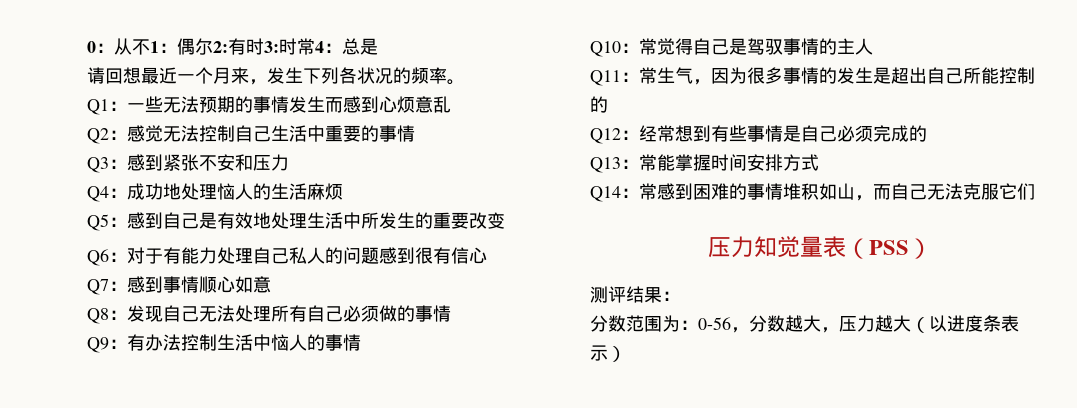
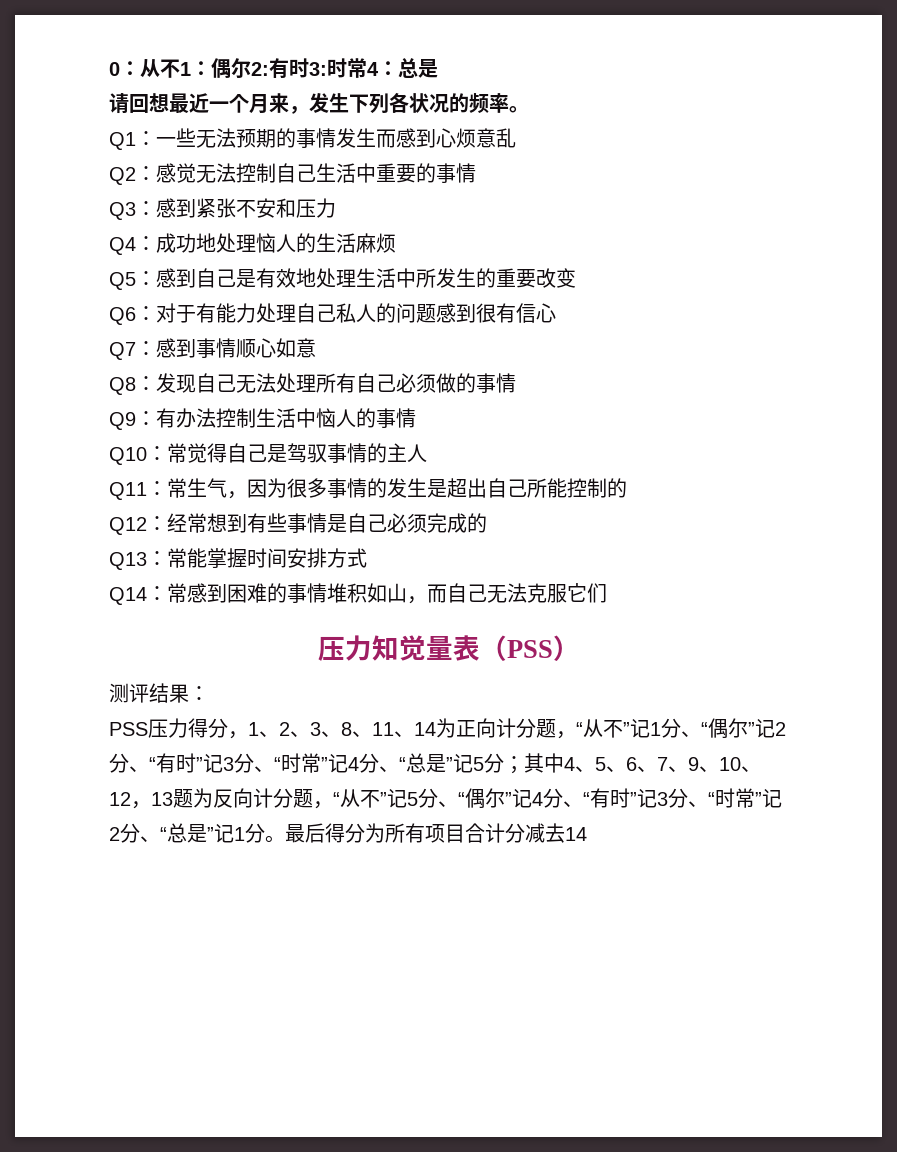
- 分数范围为：0-56，分数越大，压力越大（以进度条表示）
+ PSS压力得分，1、2、3、8、11、14为正向计分题，“从不”记1分、“偶尔”记2分、“有时”记3分、“时常”记4分、“总是”记5分；其中4、5、6、7、9、10、12，13题为反向计分题，“从不”记5分、“偶尔”记4分、“有时”记3分、“时常”记2分、“总是”记1分。最后得分为所有项目合计分减去14

